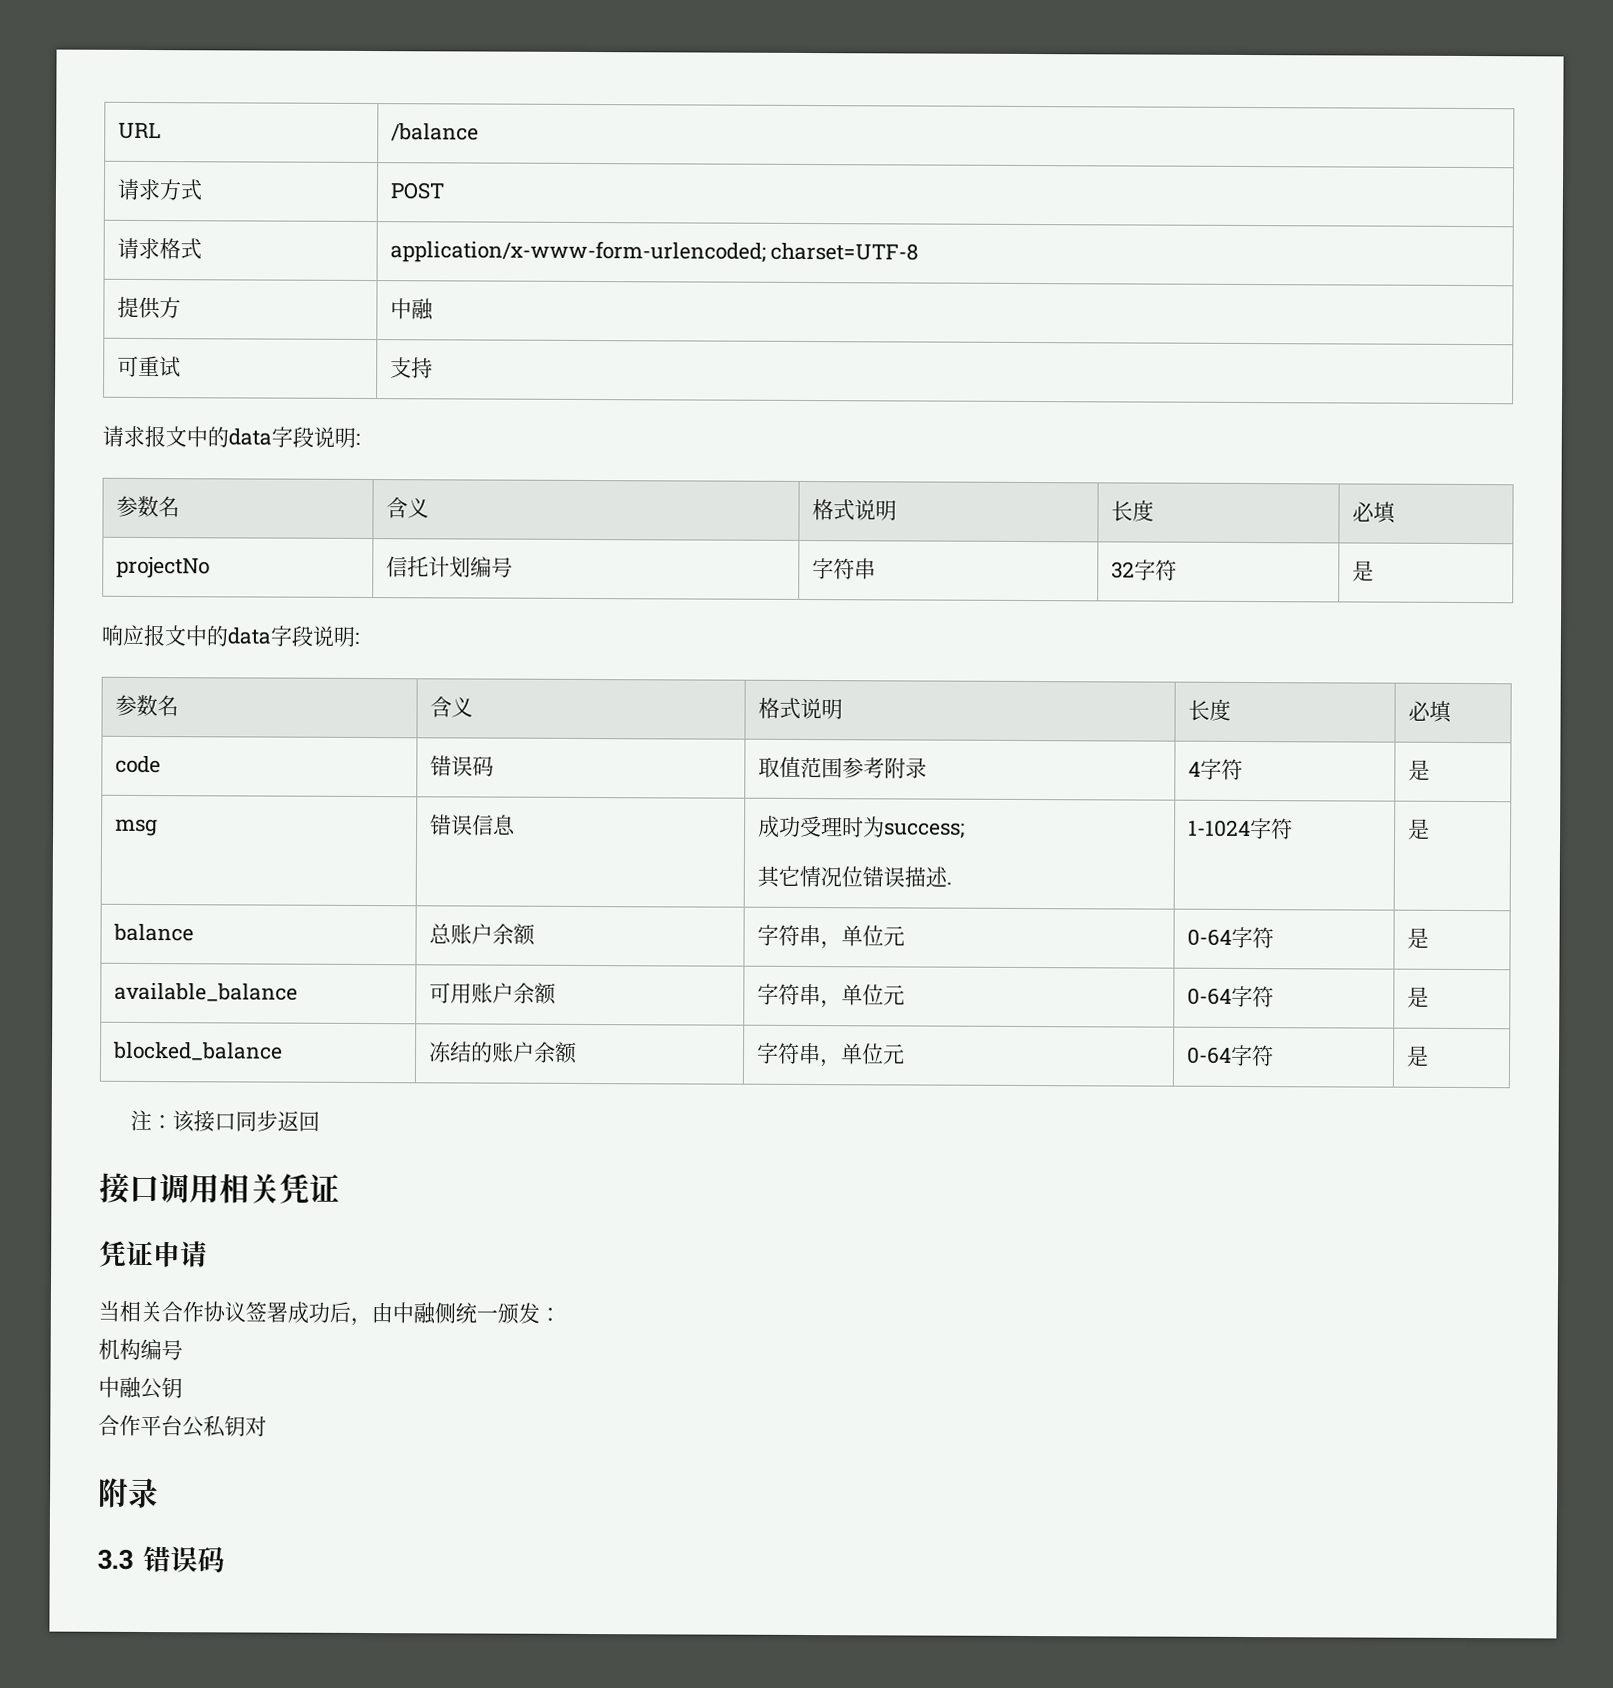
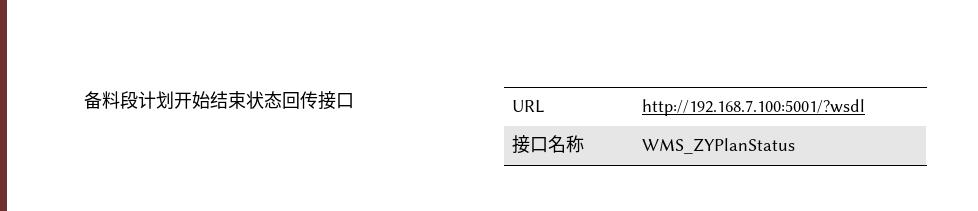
- URL | /balance
- 请求方式 | POST
- 请求格式 | application/x-www-form-urlencoded; charset=UTF-8
- 提供方 | 中融
- 可重试 | 支持
- 请求报文中的data字段说明:
- 参数名 | 含义 | 格式说明 | 长度 | 必填
- projectNo | 信托计划编号 | 字符串 | 32字符 | 是
- 响应报文中的data字段说明:
- 参数名 | 含义 | 格式说明 | 长度 | 必填
- code | 错误码 | 取值范围参考附录 | 4字符 | 是
- msg | 错误信息 | 成功受理时为success;
- 其它情况位错误描述. | 1-1024字符 | 是
- balance | 总账户余额 | 字符串，单位元 | 0-64字符 | 是
- available_balance | 可用账户余额 | 字符串，单位元 | 0-64字符 | 是
- blocked_balance | 冻结的账户余额 | 字符串，单位元 | 0-64字符 | 是
- 注：该接口同步返回
- 接口调用相关凭证
- 凭证申请
- 当相关合作协议签署成功后，由中融侧统一颁发：
- 机构编号
- 中融公钥
- 合作平台公私钥对
- 附录
- 3.3错误码
+ 备料段计划开始结束状态回传接口
+ URL | http://192.168.7.100:5001/?wsdl
+ 接口名称 | WMS_ZYPlanStatus

